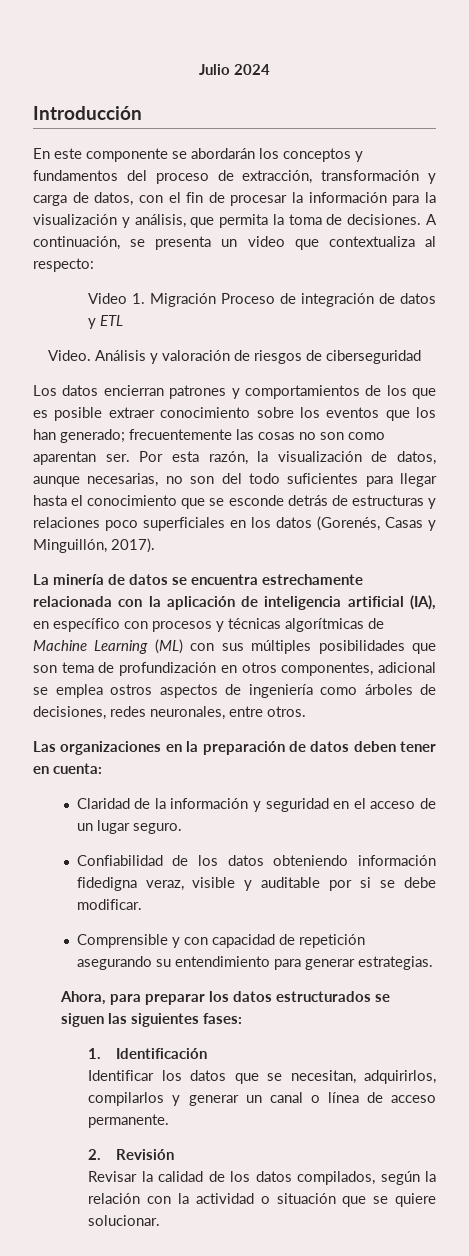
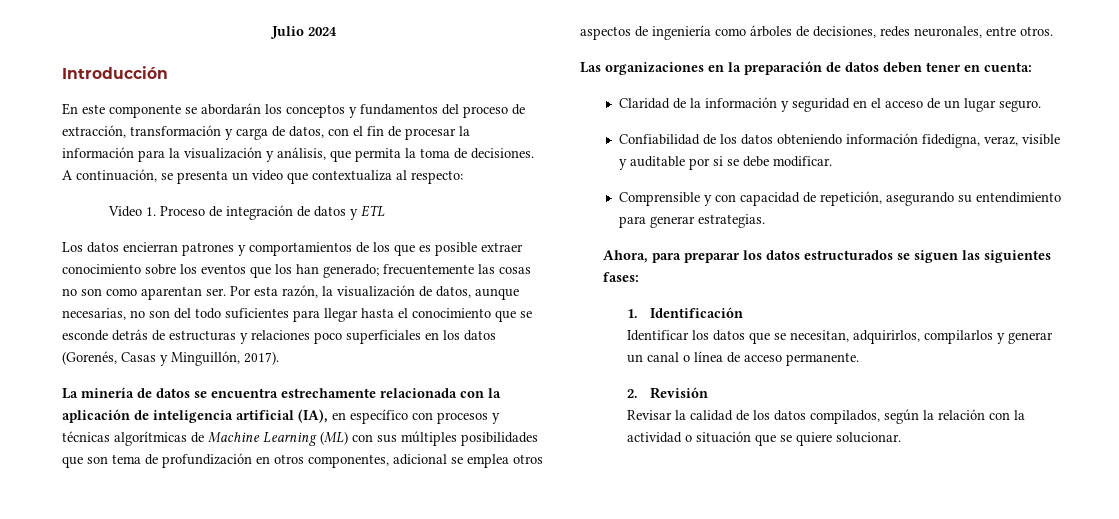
- Video 1. Migración Proceso de integración de datos y ETL
+ Video 1. Proceso de integración de datos y ETL
- Video. Análisis y valoración de riesgos de ciberseguridad
- La minería de datos se encuentra estrechamente relacionada con la aplicación de inteligencia artificial (IA), en específico con procesos y técnicas algorítmicas de Machine Learning (ML) con sus múltiples posibilidades que son tema de profundización en otros componentes, adicional se emplea ostros aspectos de ingeniería como árboles de decisiones, redes neuronales, entre otros.
+ La minería de datos se encuentra estrechamente relacionada con la aplicación de inteligencia artificial (IA), en específico con procesos y técnicas algorítmicas de Machine Learning (ML) con sus múltiples posibilidades que son tema de profundización en otros componentes, adicional se emplea otros aspectos de ingeniería como árboles de decisiones, redes neuronales, entre otros.
- Confiabilidad de los datos obteniendo información fidedigna veraz, visible y auditable por si se debe modificar.
+ Confiabilidad de los datos obteniendo información fidedigna, veraz, visible y auditable por si se debe modificar.
- Comprensible y con capacidad de repetición asegurando su entendimiento para generar estrategias.
+ Comprensible y con capacidad de repetición, asegurando su entendimiento para generar estrategias.

